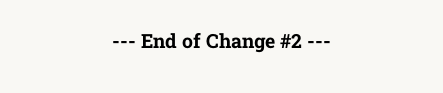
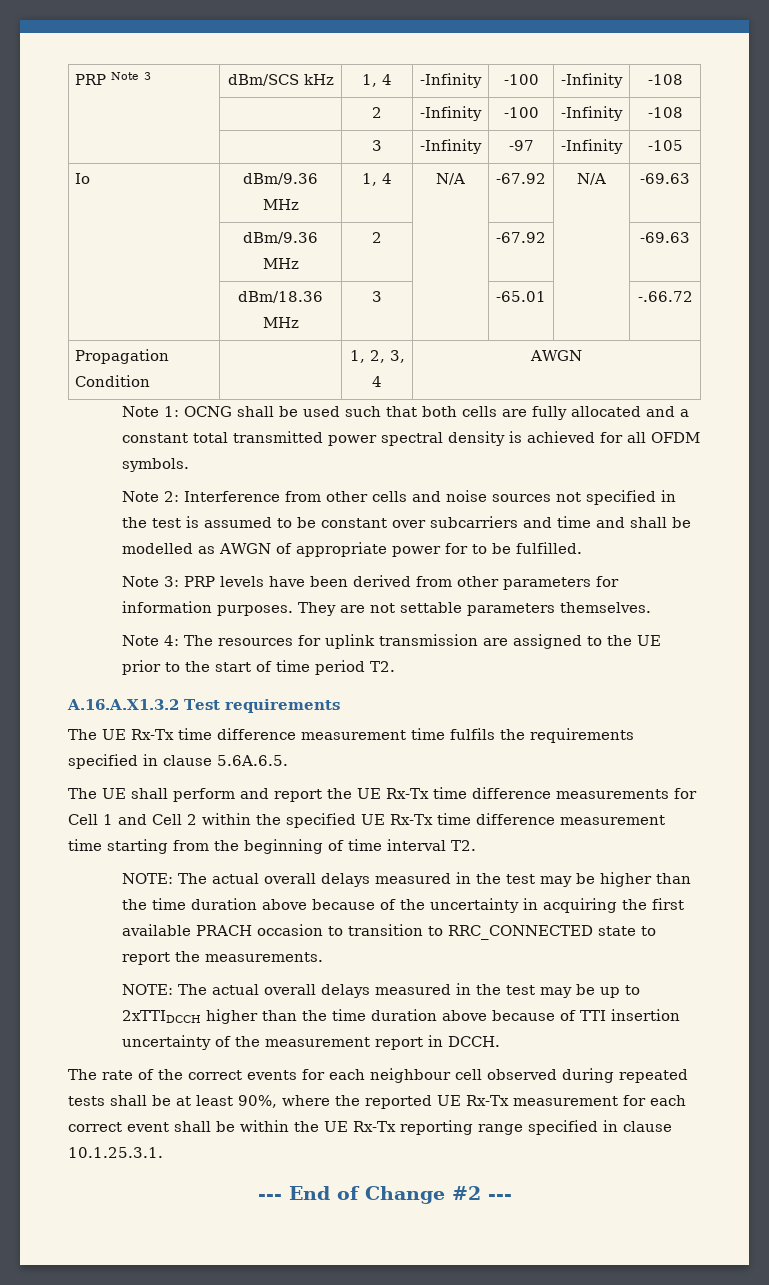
+ PRP Note 3 | dBm/SCS kHz | 1, 4 | -Infinity | -100 | -Infinity | -108
+ | | 2 | -Infinity | -100 | -Infinity | -108
+ | | 3 | -Infinity | -97 | -Infinity | -105
+ Io | dBm/9.36 MHz | 1, 4 | N/A | -67.92 | N/A | -69.63
+ | dBm/9.36 MHz | 2 | | -67.92 | | -69.63
+ | dBm/18.36 MHz | 3 | | -65.01 | | -.66.72
+ Propagation Condition | | 1, 2, 3, 4 | AWGN
+ Note 1: OCNG shall be used such that both cells are fully allocated and a constant total transmitted power spectral density is achieved for all OFDM symbols.
+ Note 2: Interference from other cells and noise sources not specified in the test is assumed to be constant over subcarriers and time and shall be modelled as AWGN of appropriate power for to be fulfilled.
+ Note 3: PRP levels have been derived from other parameters for information purposes. They are not settable parameters themselves.
+ Note 4: The resources for uplink transmission are assigned to the UE prior to the start of time period T2.
+ A.16.A.X1.3.2 Test requirements
+ The UE Rx-Tx time difference measurement time fulfils the requirements specified in clause 5.6A.6.5.
+ The UE shall perform and report the UE Rx-Tx time difference measurements for Cell 1 and Cell 2 within the specified UE Rx-Tx time difference measurement time starting from the beginning of time interval T2.
+ NOTE: The actual overall delays measured in the test may be higher than the time duration above because of the uncertainty in acquiring the first available PRACH occasion to transition to RRC_CONNECTED state to report the measurements.
+ NOTE: The actual overall delays measured in the test may be up to 2xTTIDCCH higher than the time duration above because of TTI insertion uncertainty of the measurement report in DCCH.
+ The rate of the correct events for each neighbour cell observed during repeated tests shall be at least 90%, where the reported UE Rx-Tx measurement for each correct event shall be within the UE Rx-Tx reporting range specified in clause 10.1.25.3.1.

